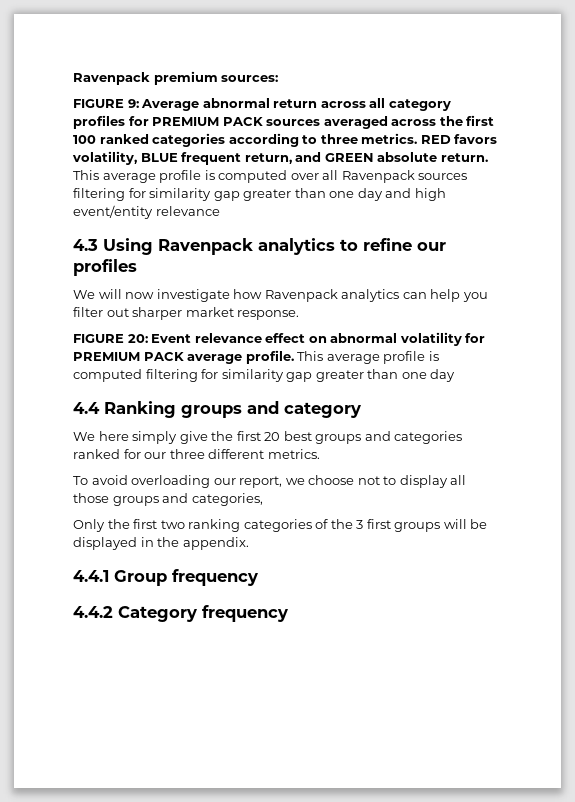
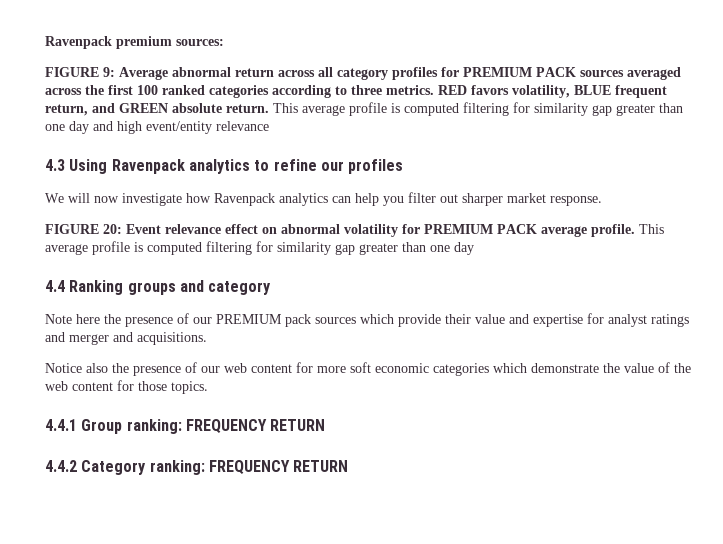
- This average profile is computed over all Ravenpack sources filtering for similarity gap greater than one day and high event/entity relevance
+ This average profile is computed filtering for similarity gap greater than one day and high event/entity relevance
- We here simply give the first 20 best groups and categories ranked for our three different metrics.
- To avoid overloading our report, we choose not to display all those groups and categories,
- Only the first two ranking categories of the 3 first groups will be displayed in the appendix.
+ Note here the presence of our PREMIUM pack sources which provide their value and expertise for analyst ratings and merger and acquisitions.
+ Notice also the presence of our web content for more soft economic categories which demonstrate the value of the web content for those topics.
- 4.4.1 Group frequency
+ 4.4.1 Group ranking: FREQUENCY RETURN
- 4.4.2 Category frequency
+ 4.4.2 Category ranking: FREQUENCY RETURN

